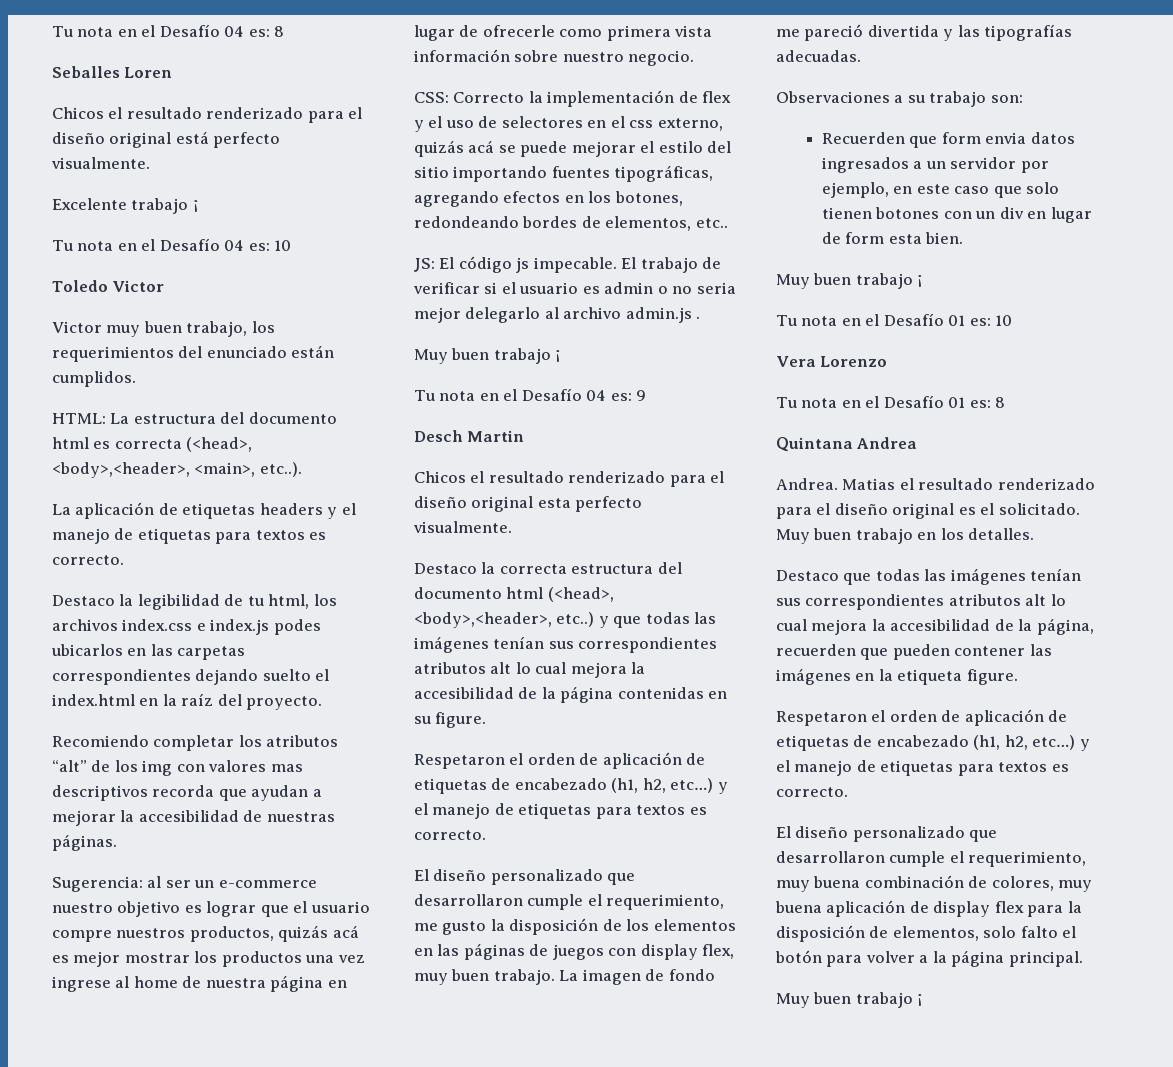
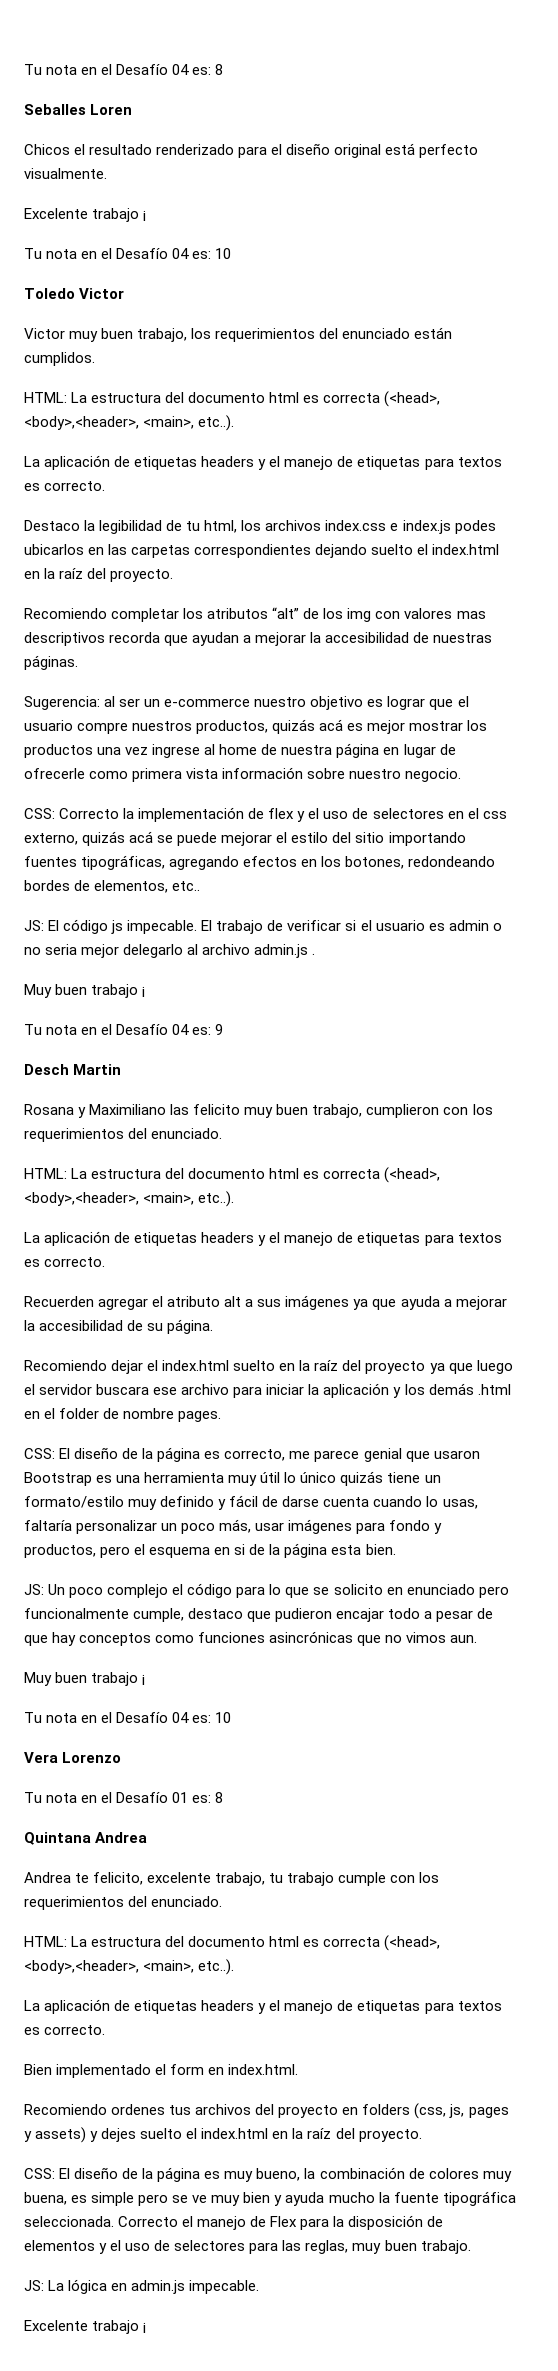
- Chicos el resultado renderizado para el diseño original esta perfecto visualmente.
- Destaco la correcta estructura del documento html (<head>, <body>,<header>, etc..) y que todas las imágenes tenían sus correspondientes atributos alt lo cual mejora la accesibilidad de la página contenidas en su figure.
- Respetaron el orden de aplicación de etiquetas de encabezado (h1, h2, etc…) y el manejo de etiquetas para textos es correcto.
- El diseño personalizado que desarrollaron cumple el requerimiento, me gusto la disposición de los elementos en las páginas de juegos con display flex, muy buen trabajo. La imagen de fondo me pareció divertida y las tipografías adecuadas.
- Observaciones a su trabajo son:
- Recuerden que form envia datos ingresados a un servidor por ejemplo, en este caso que solo tienen botones con un div en lugar de form esta bien.
+ Rosana y Maximiliano las felicito muy buen trabajo, cumplieron con los requerimientos del enunciado.
+ HTML: La estructura del documento html es correcta (<head>, <body>,<header>, <main>, etc..).
+ La aplicación de etiquetas headers y el manejo de etiquetas para textos es correcto.
+ Recuerden agregar el atributo alt a sus imágenes ya que ayuda a mejorar la accesibilidad de su página.
+ Recomiendo dejar el index.html suelto en la raíz del proyecto ya que luego el servidor buscara ese archivo para iniciar la aplicación y los demás .html en el folder de nombre pages.
+ CSS: El diseño de la página es correcto, me parece genial que usaron Bootstrap es una herramienta muy útil lo único quizás tiene un formato/estilo muy definido y fácil de darse cuenta cuando lo usas, faltaría personalizar un poco más, usar imágenes para fondo y productos, pero el esquema en si de la página esta bien.
+ JS: Un poco complejo el código para lo que se solicito en enunciado pero funcionalmente cumple, destaco que pudieron encajar todo a pesar de que hay conceptos como funciones asincrónicas que no vimos aun.
  Muy buen trabajo ¡
- Tu nota en el Desafío 01 es: 10
+ Tu nota en el Desafío 04 es: 10
- Andrea. Matias el resultado renderizado para el diseño original es el solicitado. Muy buen trabajo en los detalles.
- Destaco que todas las imágenes tenían sus correspondientes atributos alt lo cual mejora la accesibilidad de la página, recuerden que pueden contener las imágenes en la etiqueta figure.
- Respetaron el orden de aplicación de etiquetas de encabezado (h1, h2, etc…) y el manejo de etiquetas para textos es correcto.
- El diseño personalizado que desarrollaron cumple el requerimiento, muy buena combinación de colores, muy buena aplicación de display flex para la disposición de elementos, solo falto el botón para volver a la página principal.
- Muy buen trabajo ¡
+ Andrea te felicito, excelente trabajo, tu trabajo cumple con los requerimientos del enunciado.
+ HTML: La estructura del documento html es correcta (<head>, <body>,<header>, <main>, etc..).
+ La aplicación de etiquetas headers y el manejo de etiquetas para textos es correcto.
+ Bien implementado el form en index.html.
+ Recomiendo ordenes tus archivos del proyecto en folders (css, js, pages y assets) y dejes suelto el index.html en la raíz del proyecto.
+ CSS: El diseño de la página es muy bueno, la combinación de colores muy buena, es simple pero se ve muy bien y ayuda mucho la fuente tipográfica seleccionada. Correcto el manejo de Flex para la disposición de elementos y el uso de selectores para las reglas, muy buen trabajo.
+ JS: La lógica en admin.js impecable.
+ Excelente trabajo ¡

